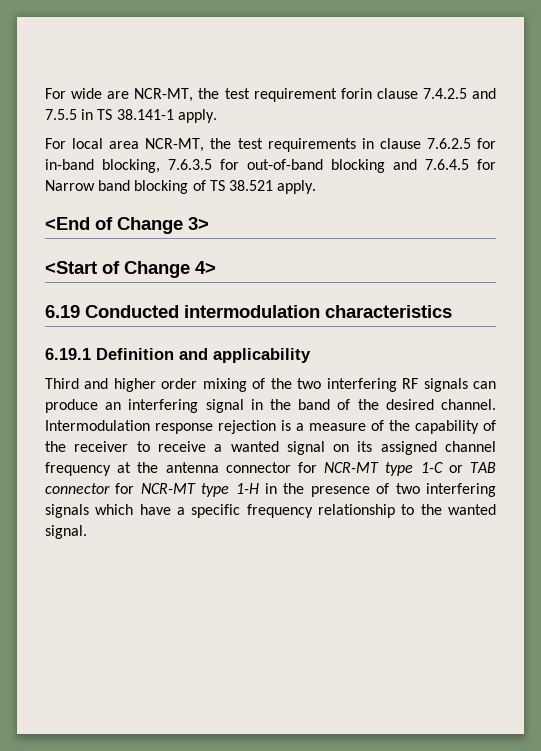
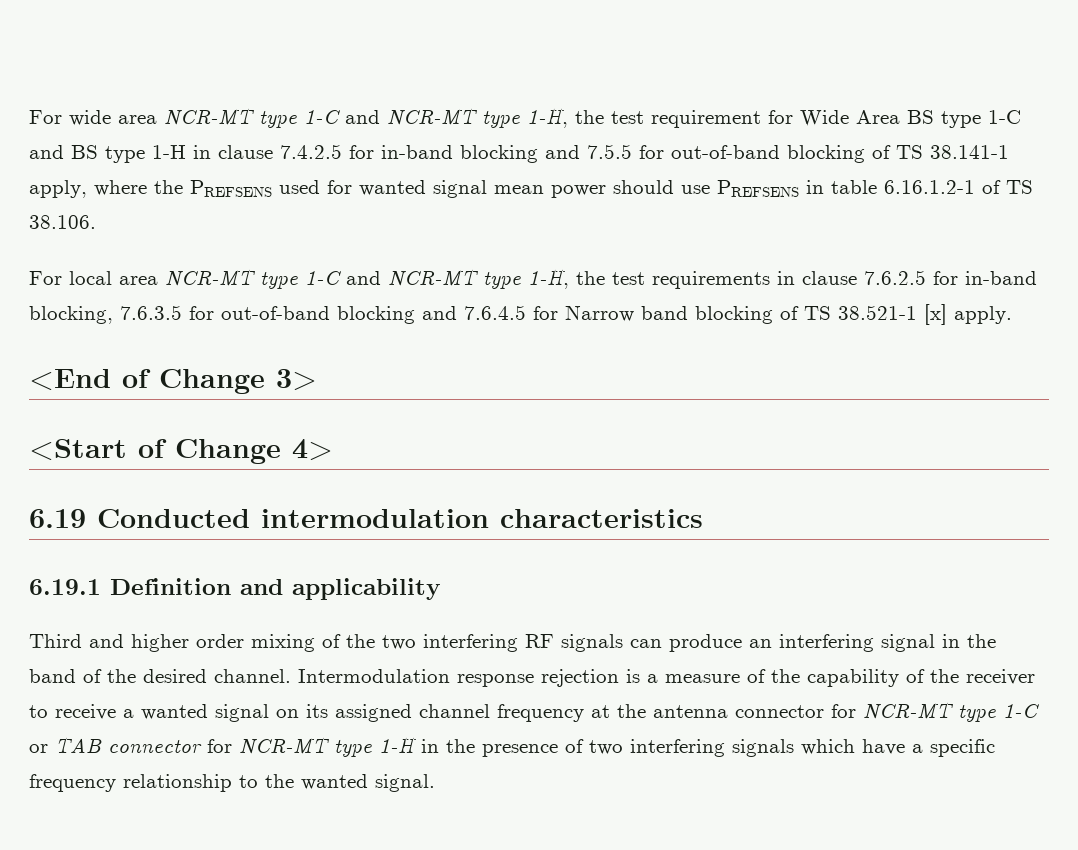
- For wide are NCR-MT, the test requirement forin clause 7.4.2.5 and 7.5.5 in TS 38.141-1 apply.
- For local area NCR-MT, the test requirements in clause 7.6.2.5 for in-band blocking, 7.6.3.5 for out-of-band blocking and 7.6.4.5 for Narrow band blocking of TS 38.521 apply.
+ For wide area NCR-MT type 1-C and NCR-MT type 1-H, the test requirement for Wide Area BS type 1-C and BS type 1-H in clause 7.4.2.5 for in-band blocking and 7.5.5 for out-of-band blocking of TS 38.141-1 apply, where the PREFSENS used for wanted signal mean power should use PREFSENS in table 6.16.1.2-1 of TS 38.106.
+ For local area NCR-MT type 1-C and NCR-MT type 1-H, the test requirements in clause 7.6.2.5 for in-band blocking, 7.6.3.5 for out-of-band blocking and 7.6.4.5 for Narrow band blocking of TS 38.521-1 [x] apply.

